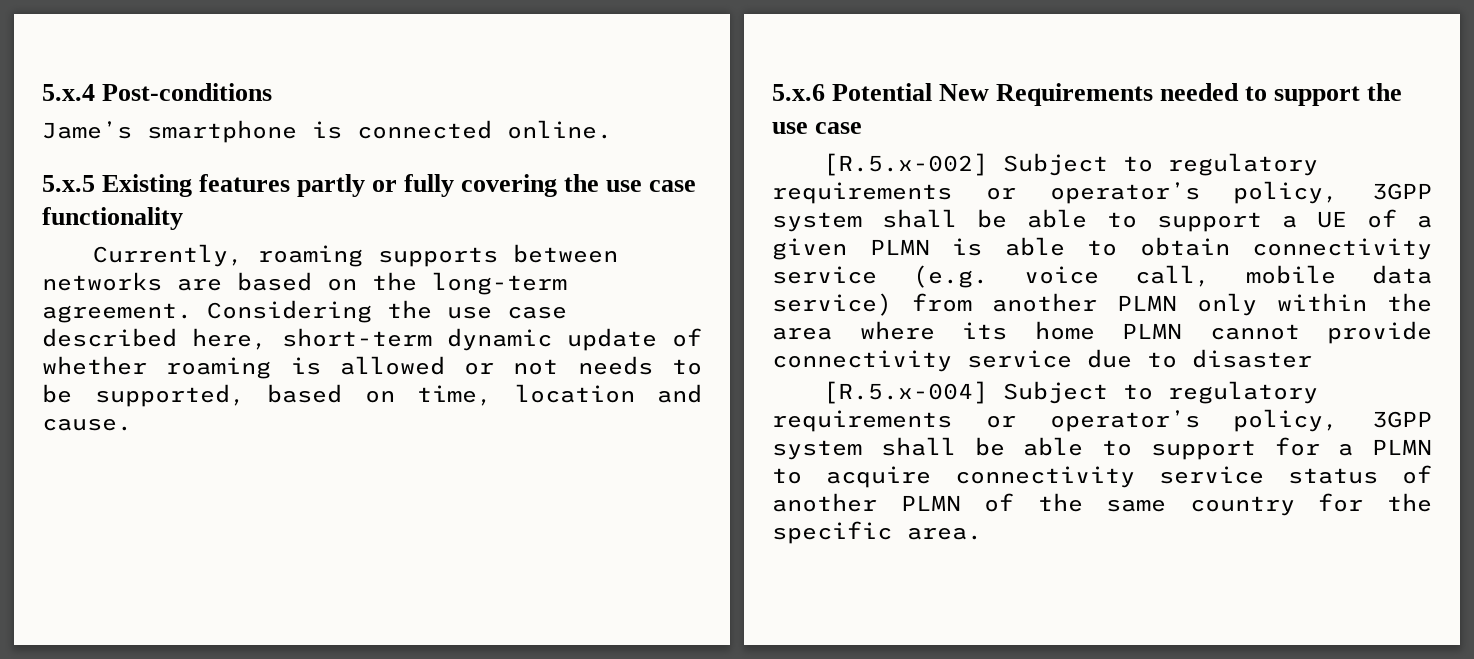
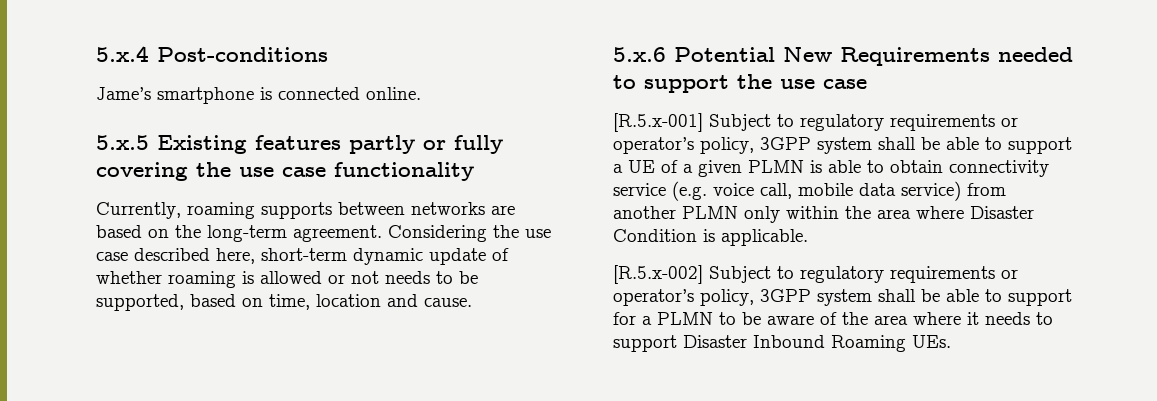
- [R.5.x-002] Subject to regulatory requirements or operator’s policy, 3GPP system shall be able to support a UE of a given PLMN is able to obtain connectivity service (e.g. voice call, mobile data service) from another PLMN only within the area where its home PLMN cannot provide connectivity service due to disaster
- [R.5.x-004] Subject to regulatory requirements or operator’s policy, 3GPP system shall be able to support for a PLMN to acquire connectivity service status of another PLMN of the same country for the specific area.
+ [R.5.x-001] Subject to regulatory requirements or operator’s policy, 3GPP system shall be able to support a UE of a given PLMN is able to obtain connectivity service (e.g. voice call, mobile data service) from another PLMN only within the area where Disaster Condition is applicable.
+ [R.5.x-002] Subject to regulatory requirements or operator’s policy, 3GPP system shall be able to support for a PLMN to be aware of the area where it needs to support Disaster Inbound Roaming UEs.

